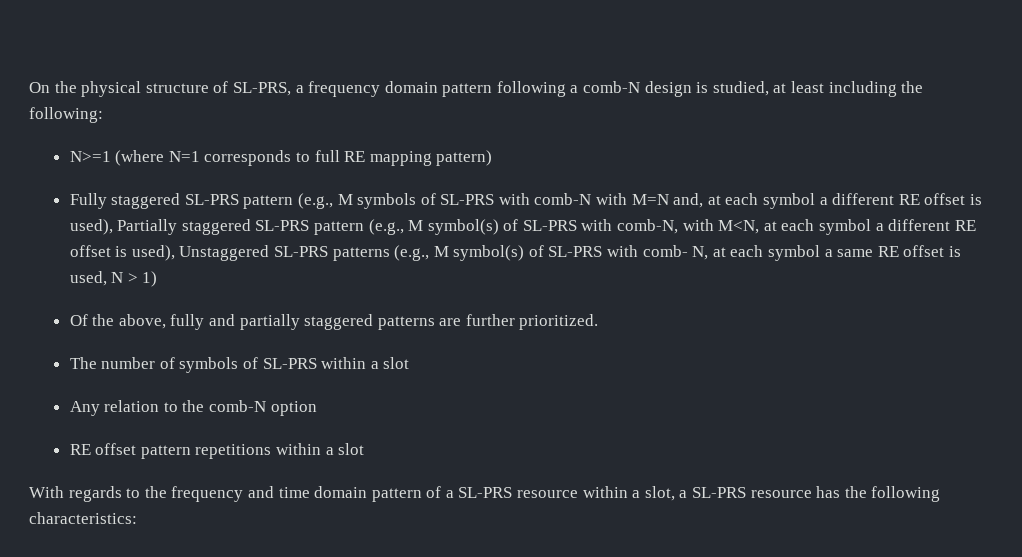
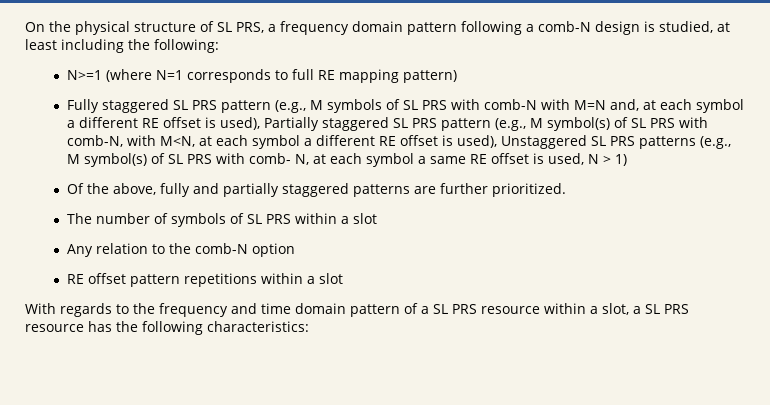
- On the physical structure of SL-PRS, a frequency domain pattern following a comb-N design is studied, at least including the following:
+ On the physical structure of SL PRS, a frequency domain pattern following a comb-N design is studied, at least including the following:
- Fully staggered SL-PRS pattern (e.g., M symbols of SL-PRS with comb-N with M=N and, at each symbol a different RE offset is used), Partially staggered SL-PRS pattern (e.g., M symbol(s) of SL-PRS with comb-N, with M<N, at each symbol a different RE offset is used), Unstaggered SL-PRS patterns (e.g., M symbol(s) of SL-PRS with comb- N, at each symbol a same RE offset is used, N > 1)
+ Fully staggered SL PRS pattern (e.g., M symbols of SL PRS with comb-N with M=N and, at each symbol a different RE offset is used), Partially staggered SL PRS pattern (e.g., M symbol(s) of SL PRS with comb-N, with M<N, at each symbol a different RE offset is used), Unstaggered SL PRS patterns (e.g., M symbol(s) of SL PRS with comb- N, at each symbol a same RE offset is used, N > 1)
- The number of symbols of SL-PRS within a slot
+ The number of symbols of SL PRS within a slot
- With regards to the frequency and time domain pattern of a SL-PRS resource within a slot, a SL-PRS resource has the following characteristics:
+ With regards to the frequency and time domain pattern of a SL PRS resource within a slot, a SL PRS resource has the following characteristics:

